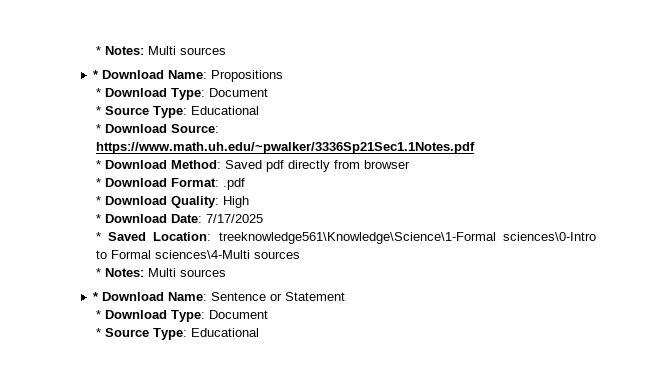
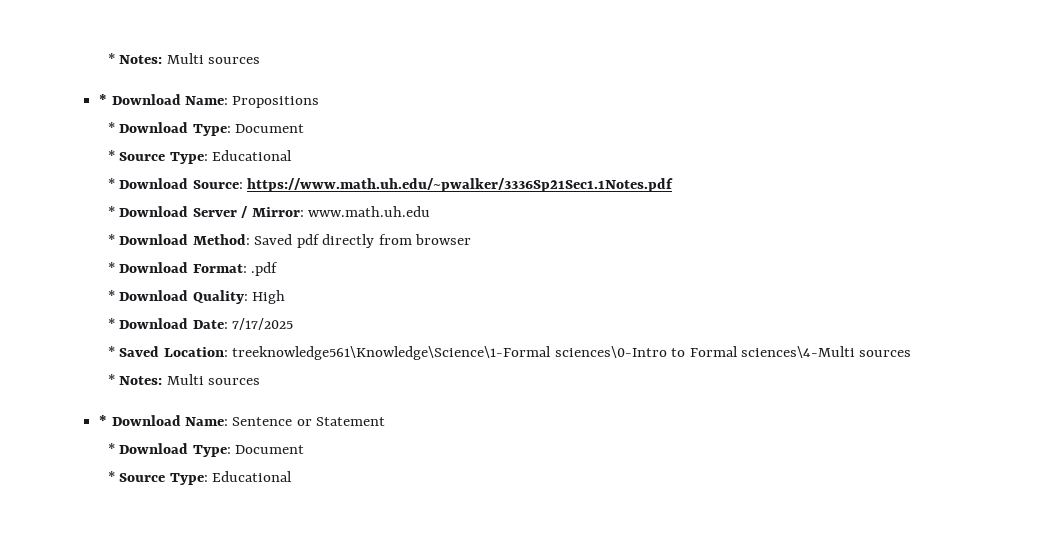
+ * Download Server / Mirror: www.math.uh.edu

